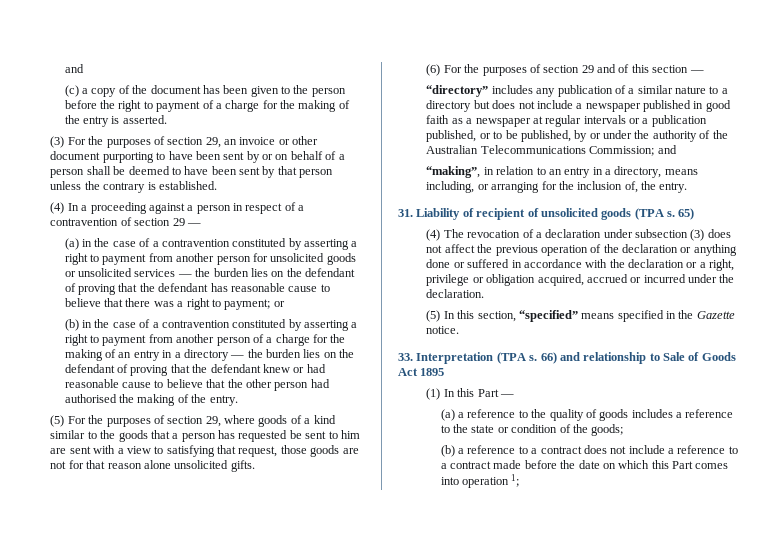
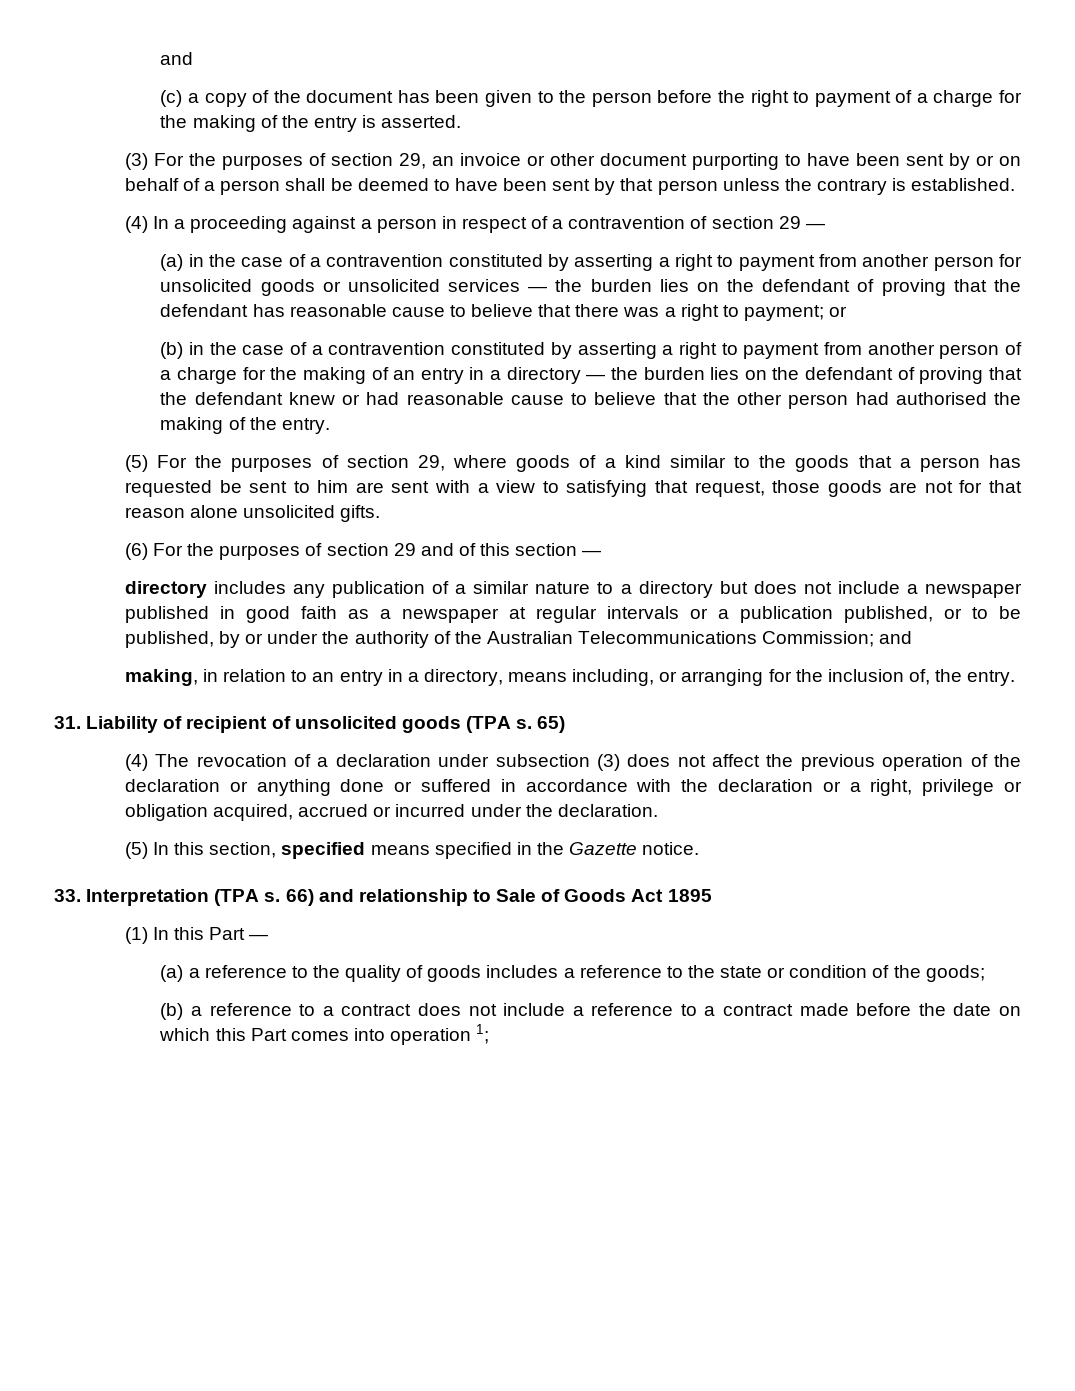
- “directory” includes any publication of a similar nature to a directory but does not include a newspaper published in good faith as a newspaper at regular intervals or a publication published, or to be published, by or under the authority of the Australian Telecommunications Commission; and
+ directory includes any publication of a similar nature to a directory but does not include a newspaper published in good faith as a newspaper at regular intervals or a publication published, or to be published, by or under the authority of the Australian Telecommunications Commission; and
- “making”, in relation to an entry in a directory, means including, or arranging for the inclusion of, the entry.
+ making, in relation to an entry in a directory, means including, or arranging for the inclusion of, the entry.
- (5) In this section, “specified” means specified in the Gazette notice.
+ (5) In this section, specified means specified in the Gazette notice.

